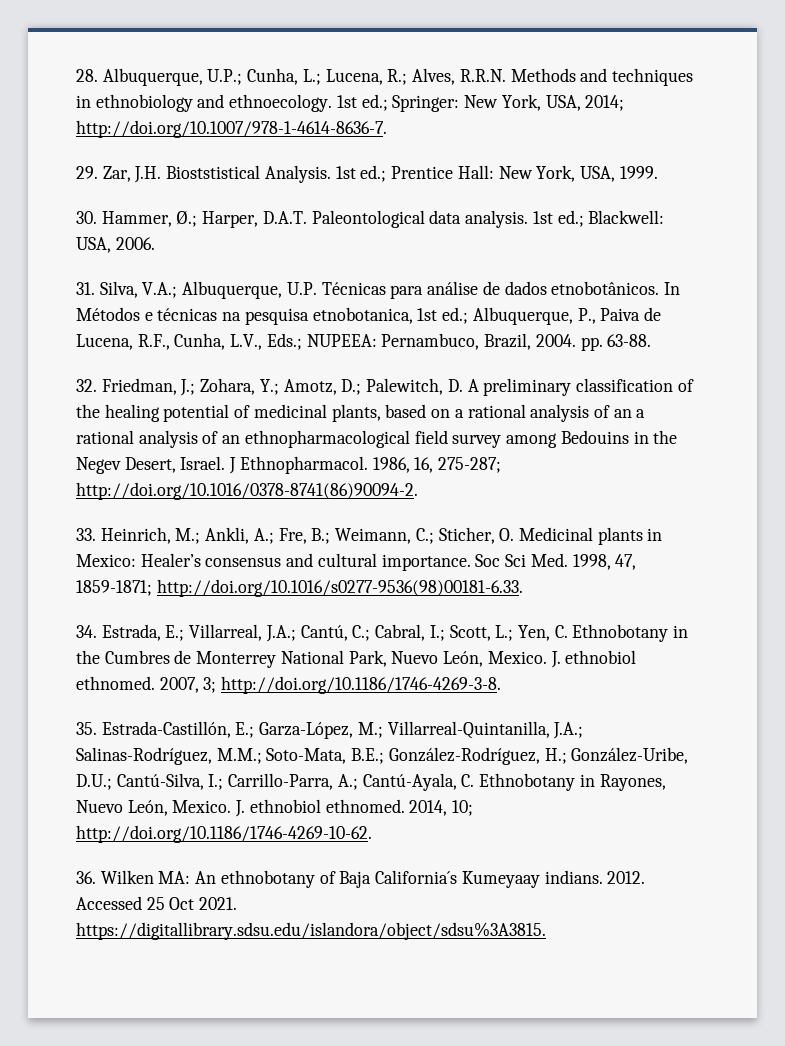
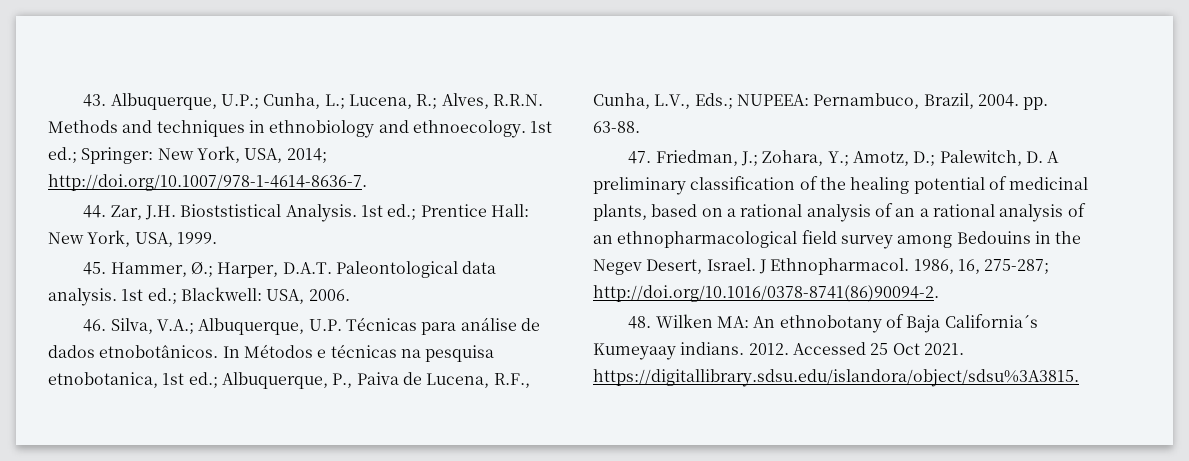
- 28. Albuquerque, U.P.; Cunha, L.; Lucena, R.; Alves, R.R.N. Methods and techniques in ethnobiology and ethnoecology.
+ 43. Albuquerque, U.P.; Cunha, L.; Lucena, R.; Alves, R.R.N. Methods and techniques in ethnobiology and ethnoecology.
- 29. Zar, J.H. Bioststistical Analysis.
+ 44. Zar, J.H. Bioststistical Analysis.
- 30. Hammer, Ø.; Harper, D.A.T. Paleontological data analysis.
+ 45. Hammer, Ø.; Harper, D.A.T. Paleontological data analysis.
- 31. Silva, V.A.; Albuquerque, U.P. Técnicas para análise de dados etnobotânicos.
+ 46. Silva, V.A.; Albuquerque, U.P. Técnicas para análise de dados etnobotânicos.
- 32. Friedman, J.; Zohara, Y.; Amotz, D.; Palewitch, D. A preliminary classification of the healing potential of medicinal plants, based on a rational analysis of an a rational analysis of an ethnopharmacological field survey among Bedouins in the Negev Desert, Israel.
+ 47. Friedman, J.; Zohara, Y.; Amotz, D.; Palewitch, D. A preliminary classification of the healing potential of medicinal plants, based on a rational analysis of an a rational analysis of an ethnopharmacological field survey among Bedouins in the Negev Desert, Israel.
- 33. Heinrich, M.; Ankli, A.; Fre, B.; Weimann, C.; Sticher, O. Medicinal plants in Mexico: Healer’s consensus and cultural importance. Soc Sci Med. 1998, 47, 1859-1871; http://doi.org/10.1016/s0277-9536(98)00181-6.33.
- 34. Estrada, E.; Villarreal, J.A.; Cantú, C.; Cabral, I.; Scott, L.; Yen, C. Ethnobotany in the Cumbres de Monterrey National Park, Nuevo León, Mexico. J. ethnobiol ethnomed. 2007, 3; http://doi.org/10.1186/1746-4269-3-8.
- 35. Estrada-Castillón, E.; Garza-López, M.; Villarreal-Quintanilla, J.A.; Salinas-Rodríguez, M.M.; Soto-Mata, B.E.; González-Rodríguez, H.; González-Uribe, D.U.; Cantú-Silva, I.; Carrillo-Parra, A.; Cantú-Ayala, C. Ethnobotany in Rayones, Nuevo León, Mexico. J. ethnobiol ethnomed. 2014, 10; http://doi.org/10.1186/1746-4269-10-62.
- 36. Wilken MA: An ethnobotany of Baja California´s Kumeyaay indians.
+ 48. Wilken MA: An ethnobotany of Baja California´s Kumeyaay indians.

